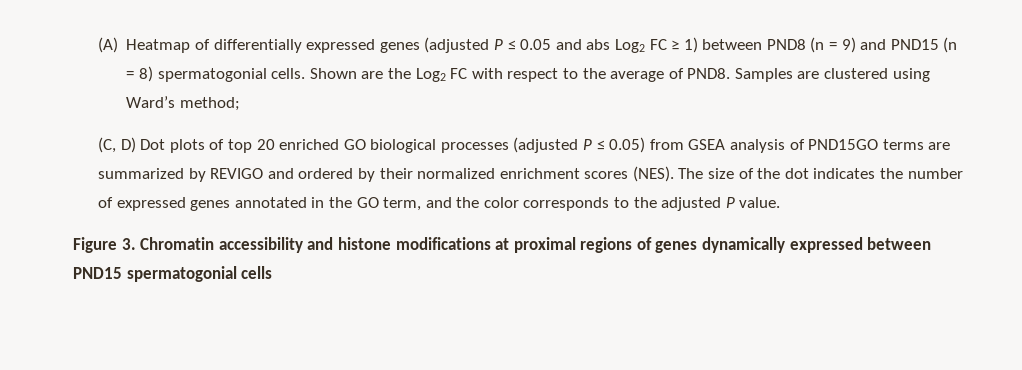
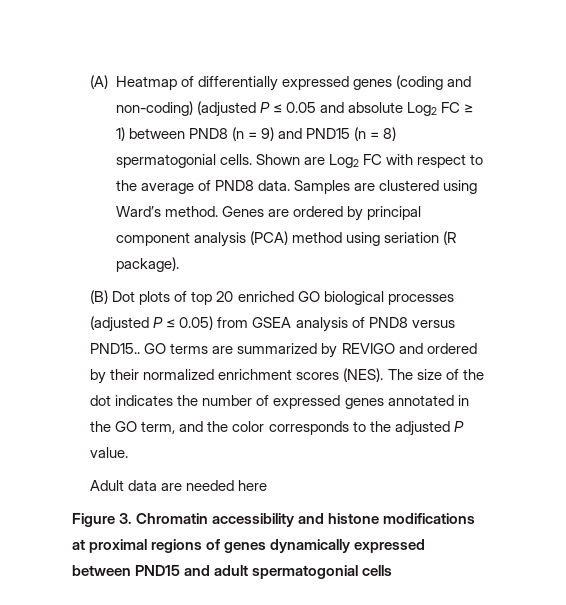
- (A) Heatmap of differentially expressed genes (adjusted P ≤ 0.05 and abs Log2 FC ≥ 1) between PND8 (n = 9) and PND15 (n = 8) spermatogonial cells.
+ (A) Heatmap of differentially expressed genes (coding and non-coding) (adjusted P ≤ 0.05 and absolute Log2 FC ≥ 1) between PND8 (n = 9) and PND15 (n = 8) spermatogonial cells.
- Shown are the Log2 FC with respect to the average of PND8.
+ Shown are Log2 FC with respect to the average of PND8 data.
- Samples are clustered using Ward’s method;
- (C, D) Dot plots of top 20 enriched GO biological processes (adjusted P ≤ 0.05) from GSEA analysis of PND15GO terms are summarized by REVIGO and ordered by their normalized enrichment scores (NES).
+ Samples are clustered using Ward’s method. Genes are ordered by principal component analysis (PCA) method using seriation (R package).
+ (B) Dot plots of top 20 enriched GO biological processes (adjusted P ≤ 0.05) from GSEA analysis of PND8 versus PND15.. GO terms are summarized by REVIGO and ordered by their normalized enrichment scores (NES).
+ Adult data are needed here
- Figure 3. Chromatin accessibility and histone modifications at proximal regions of genes dynamically expressed between PND15 spermatogonial cells
+ Figure 3. Chromatin accessibility and histone modifications at proximal regions of genes dynamically expressed between PND15 and adult spermatogonial cells

